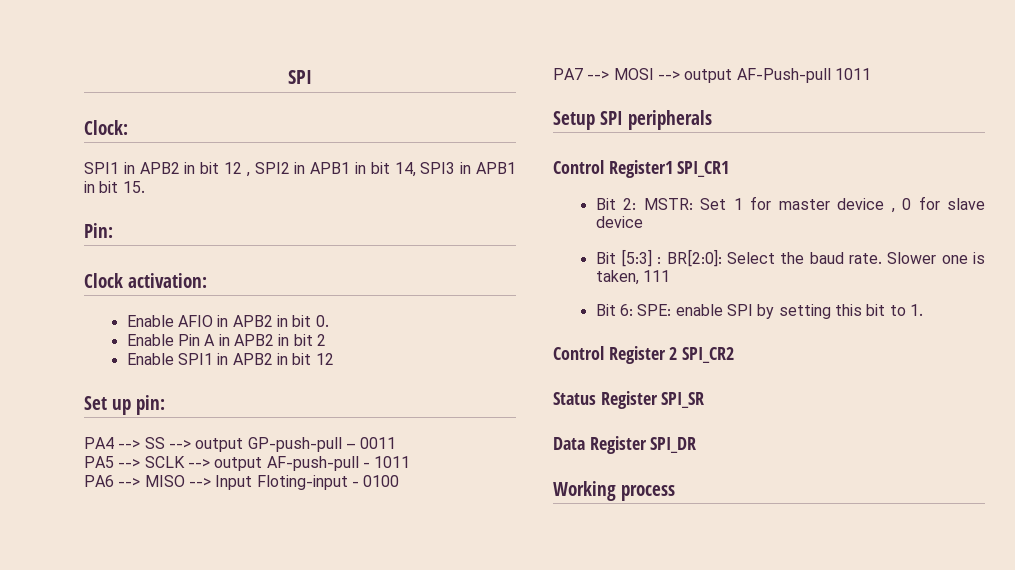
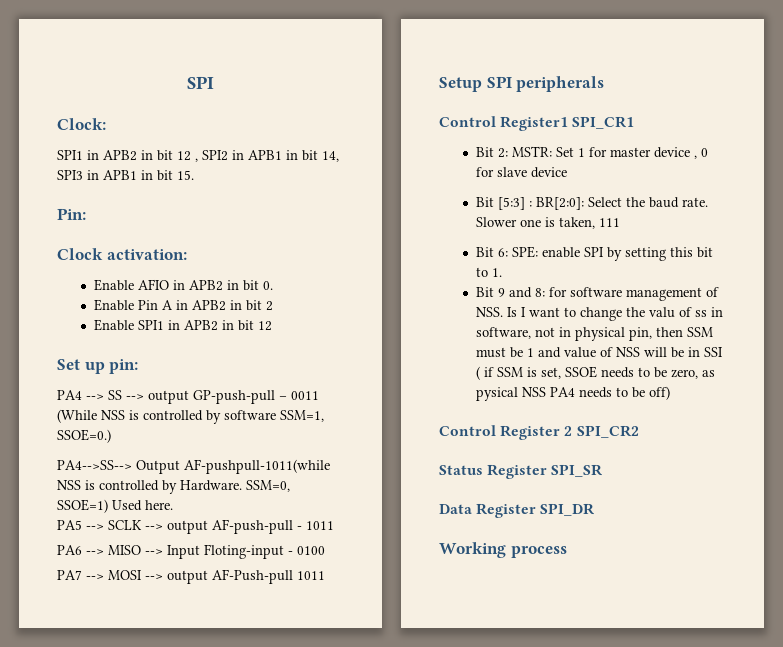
- PA4 --> SS --> output GP-push-pull – 0011
+ PA4 --> SS --> output GP-push-pull – 0011 (While NSS is controlled by software SSM=1, SSOE=0.)
+ PA4-->SS--> Output AF-pushpull-1011(while NSS is controlled by Hardware. SSM=0, SSOE=1) Used here.
+ Bit 9 and 8: for software management of NSS. Is I want to change the valu of ss in software, not in physical pin, then SSM must be 1 and value of NSS will be in SSI ( if SSM is set, SSOE needs to be zero, as pysical NSS PA4 needs to be off)

